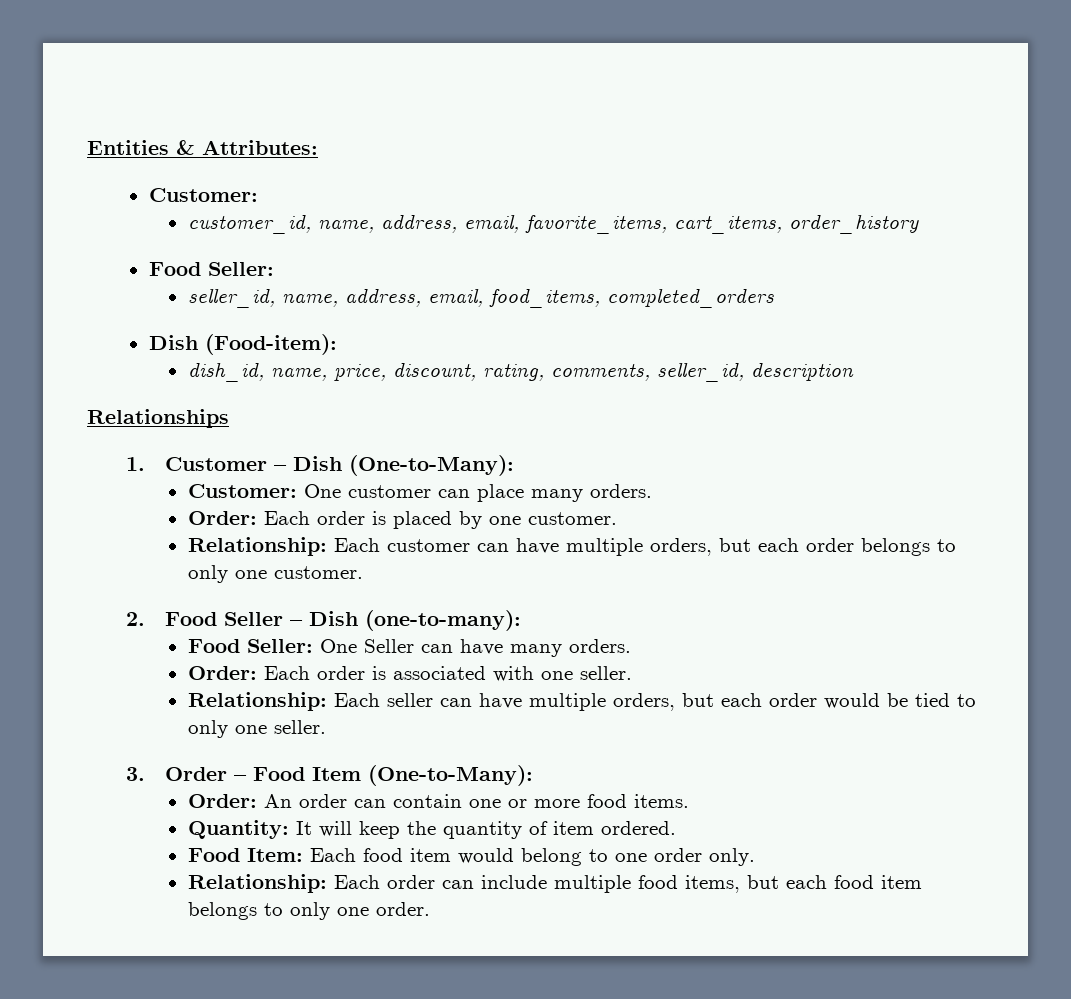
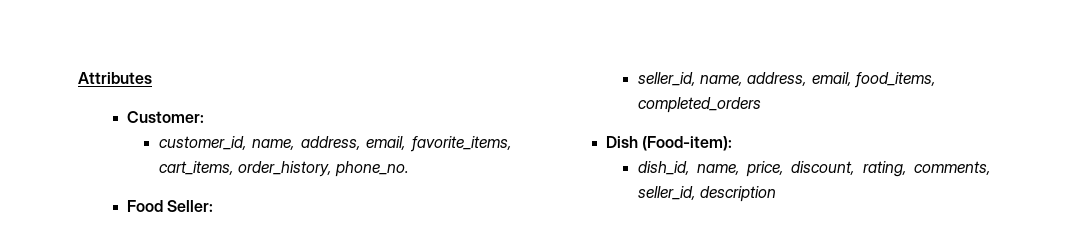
- Entities & Attributes:
+ Attributes
- customer_id, name, address, email, favorite_items, cart_items, order_history
+ customer_id, name, address, email, favorite_items, cart_items, order_history, phone_no.
- Relationships
- 1. Customer – Dish (One-to-Many):
- Customer: One customer can place many orders.
- Order: Each order is placed by one customer.
- Relationship: Each customer can have multiple orders, but each order belongs to only one customer.
- 2. Food Seller – Dish (one-to-many):
- Food Seller: One Seller can have many orders.
- Order: Each order is associated with one seller.
- Relationship: Each seller can have multiple orders, but each order would be tied to only one seller.
- 3. Order – Food Item (One-to-Many):
- Order: An order can contain one or more food items.
- Quantity: It will keep the quantity of item ordered.
- Food Item: Each food item would belong to one order only.
- Relationship: Each order can include multiple food items, but each food item belongs to only one order.

